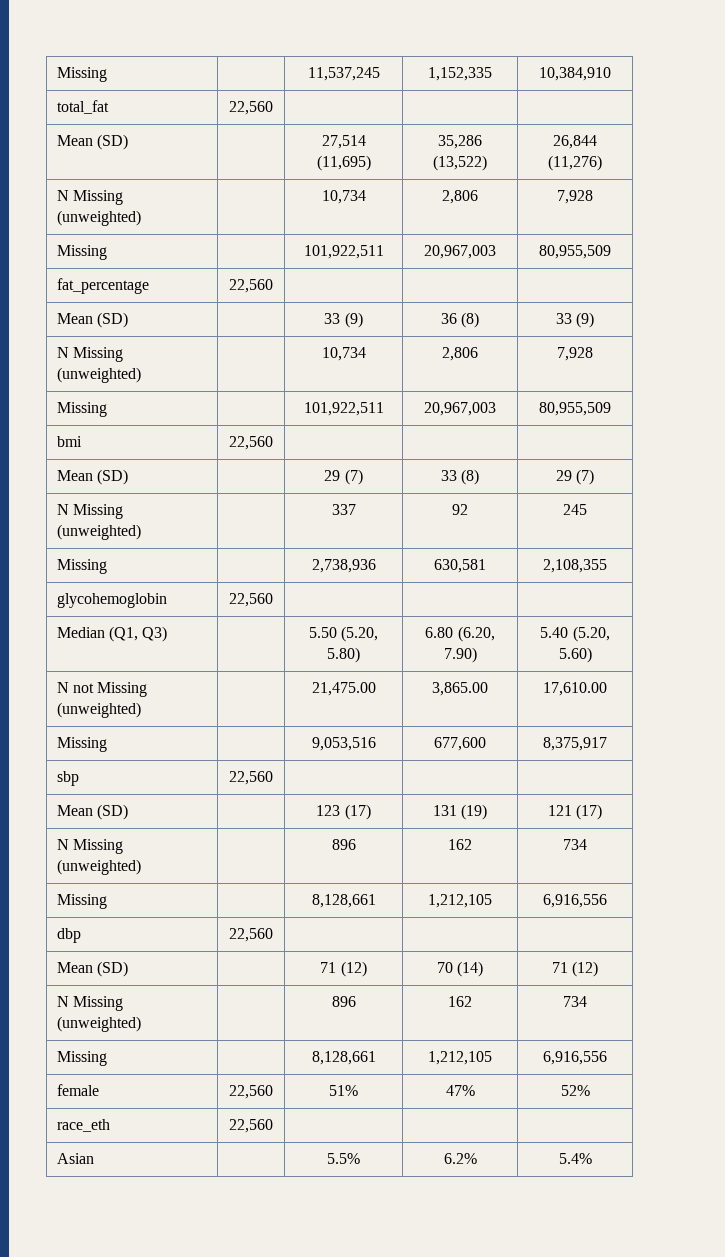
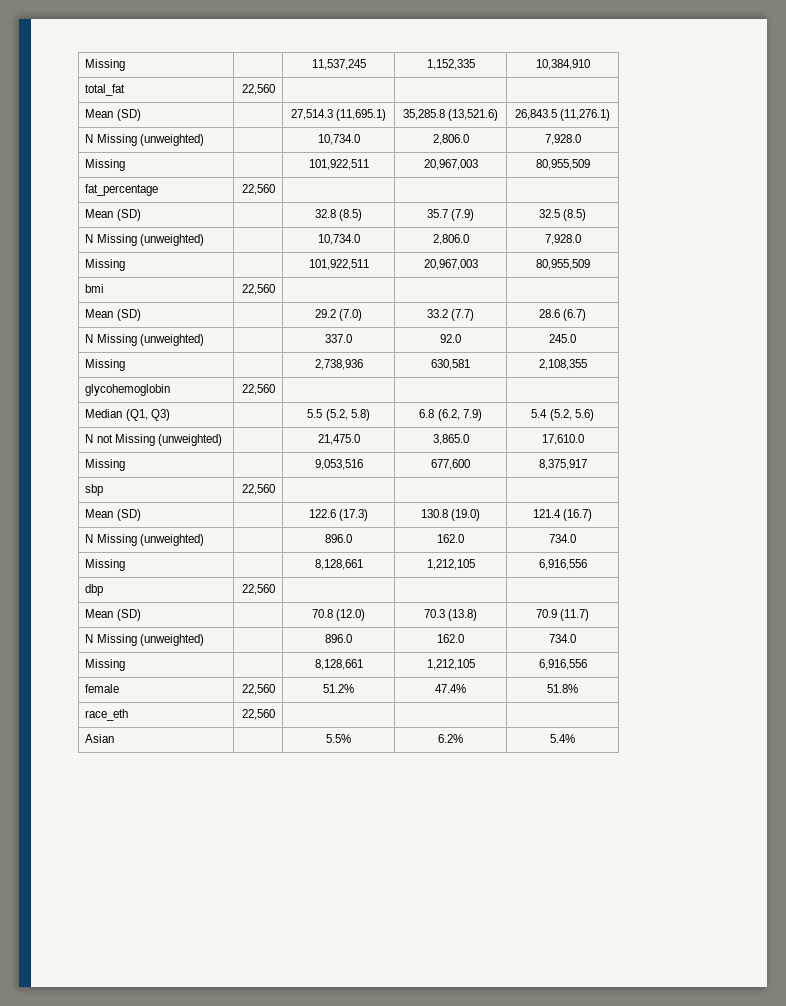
- Mean (SD) | | 27,514 (11,695) | 35,286 (13,522) | 26,844 (11,276)
- N Missing (unweighted) | | 10,734 | 2,806 | 7,928
+ Mean (SD) | | 27,514.3 (11,695.1) | 35,285.8 (13,521.6) | 26,843.5 (11,276.1)
+ N Missing (unweighted) | | 10,734.0 | 2,806.0 | 7,928.0
- Mean (SD) | | 33 (9) | 36 (8) | 33 (9)
- N Missing (unweighted) | | 10,734 | 2,806 | 7,928
+ Mean (SD) | | 32.8 (8.5) | 35.7 (7.9) | 32.5 (8.5)
+ N Missing (unweighted) | | 10,734.0 | 2,806.0 | 7,928.0
- Mean (SD) | | 29 (7) | 33 (8) | 29 (7)
- N Missing (unweighted) | | 337 | 92 | 245
+ Mean (SD) | | 29.2 (7.0) | 33.2 (7.7) | 28.6 (6.7)
+ N Missing (unweighted) | | 337.0 | 92.0 | 245.0
- Median (Q1, Q3) | | 5.50 (5.20, 5.80) | 6.80 (6.20, 7.90) | 5.40 (5.20, 5.60)
+ Median (Q1, Q3) | | 5.5 (5.2, 5.8) | 6.8 (6.2, 7.9) | 5.4 (5.2, 5.6)
- N not Missing (unweighted) | | 21,475.00 | 3,865.00 | 17,610.00
+ N not Missing (unweighted) | | 21,475.0 | 3,865.0 | 17,610.0
- Mean (SD) | | 123 (17) | 131 (19) | 121 (17)
- N Missing (unweighted) | | 896 | 162 | 734
+ Mean (SD) | | 122.6 (17.3) | 130.8 (19.0) | 121.4 (16.7)
+ N Missing (unweighted) | | 896.0 | 162.0 | 734.0
- Mean (SD) | | 71 (12) | 70 (14) | 71 (12)
- N Missing (unweighted) | | 896 | 162 | 734
+ Mean (SD) | | 70.8 (12.0) | 70.3 (13.8) | 70.9 (11.7)
+ N Missing (unweighted) | | 896.0 | 162.0 | 734.0
- female | 22,560 | 51% | 47% | 52%
+ female | 22,560 | 51.2% | 47.4% | 51.8%

